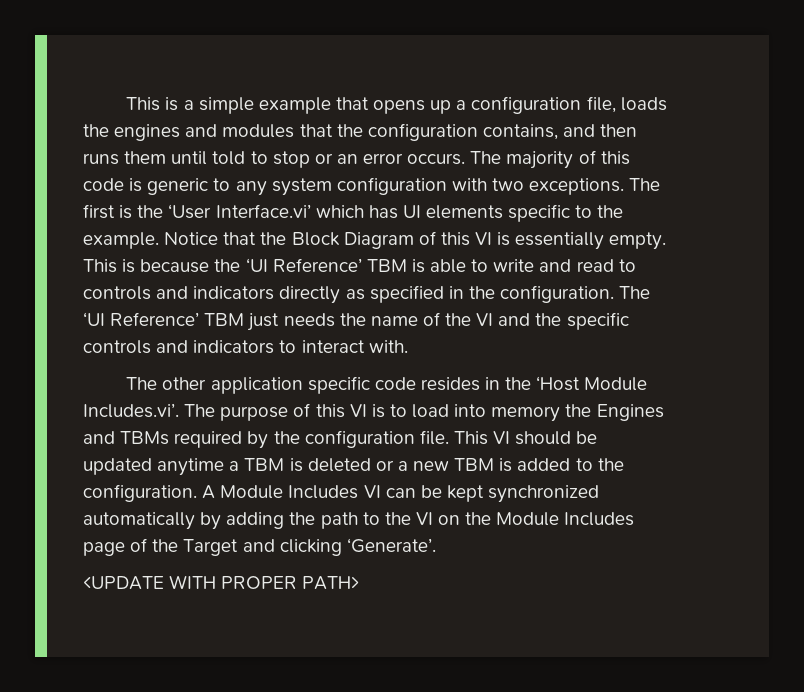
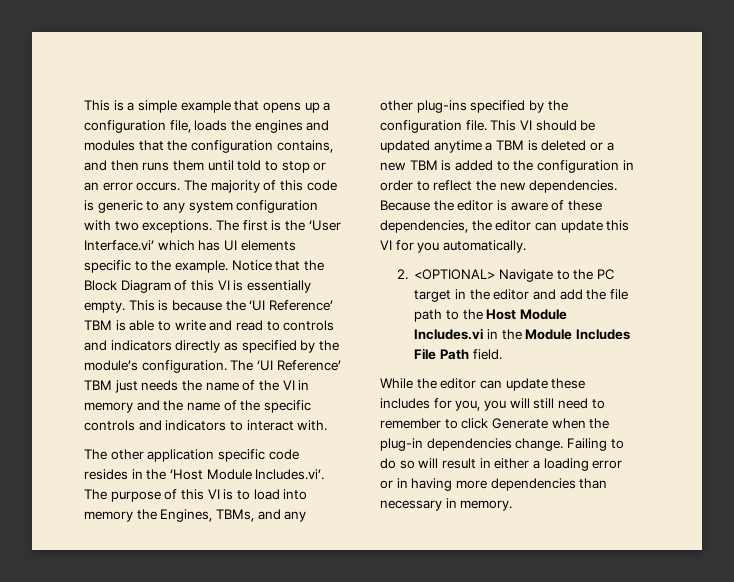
- This is because the ‘UI Reference’ TBM is able to write and read to controls and indicators directly as specified in the configuration.
+ This is because the ‘UI Reference’ TBM is able to write and read to controls and indicators directly as specified by the module’s configuration.
- The ‘UI Reference’ TBM just needs the name of the VI and the specific controls and indicators to interact with.
+ The ‘UI Reference’ TBM just needs the name of the VI in memory and the name of the specific controls and indicators to interact with.
- The other application specific code resides in the ‘Host Module Includes.vi’. The purpose of this VI is to load into memory the Engines and TBMs required by the configuration file.
+ The other application specific code resides in the ‘Host Module Includes.vi’. The purpose of this VI is to load into memory the Engines, TBMs, and any other plug-ins specified by the configuration file.
- This VI should be updated anytime a TBM is deleted or a new TBM is added to the configuration. A Module Includes VI can be kept synchronized automatically by adding the path to the VI on the Module Includes page of the Target and clicking ‘Generate’.
- <UPDATE WITH PROPER PATH>
+ This VI should be updated anytime a TBM is deleted or a new TBM is added to the configuration in order to reflect the new dependencies. Because the editor is aware of these dependencies, the editor can update this VI for you automatically.
+ 2. <OPTIONAL> Navigate to the PC target in the editor and add the file path to the Host Module Includes.vi in the Module Includes File Path field.
+ While the editor can update these includes for you, you will still need to remember to click Generate when the plug-in dependencies change. Failing to do so will result in either a loading error or in having more dependencies than necessary in memory.

